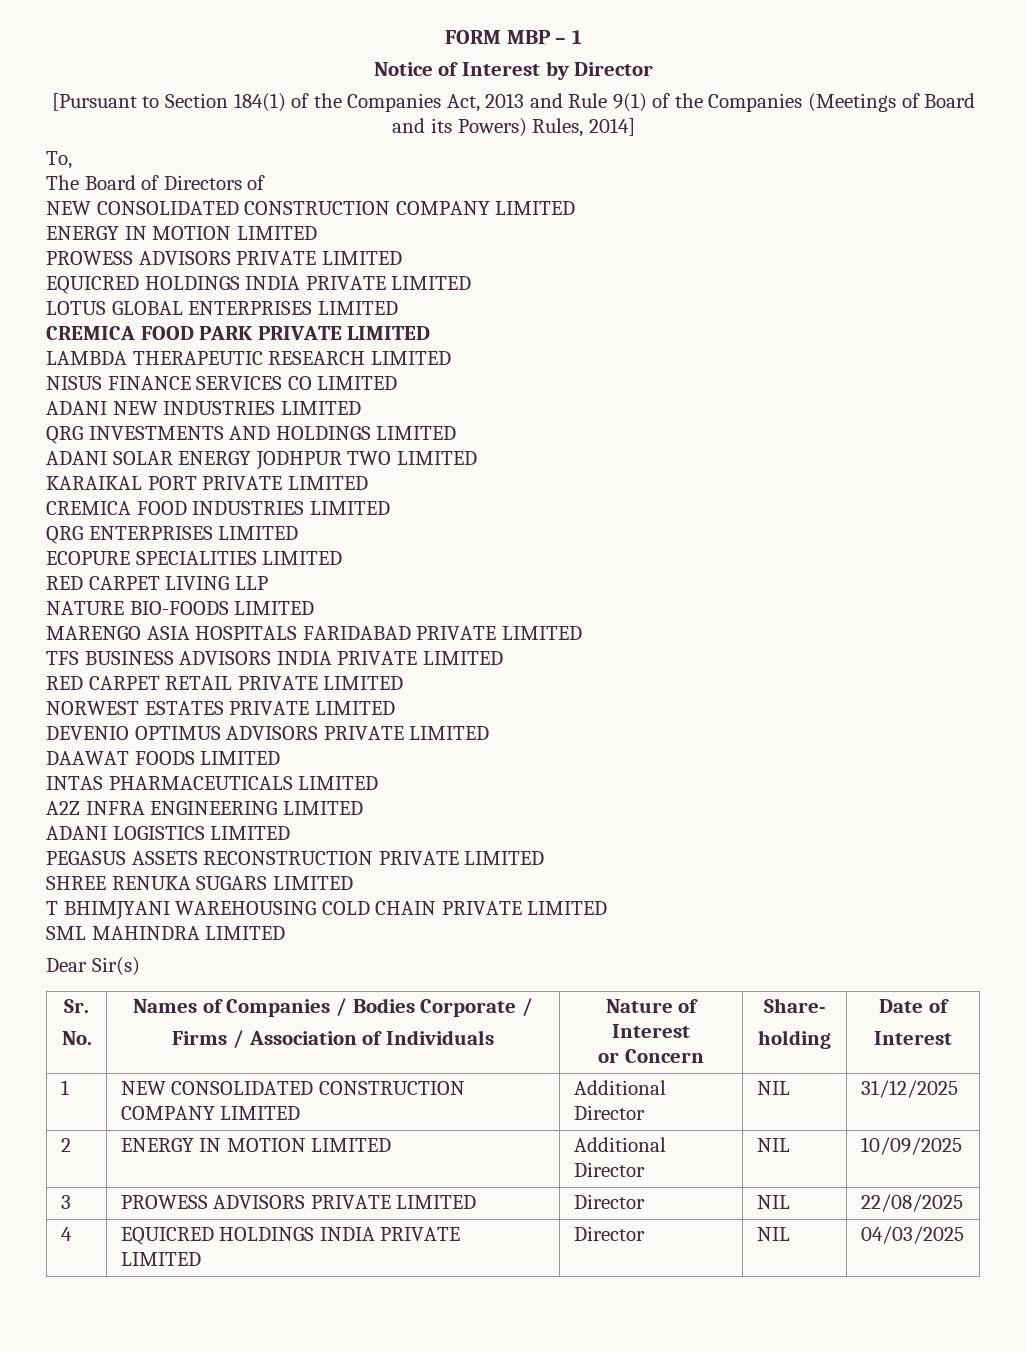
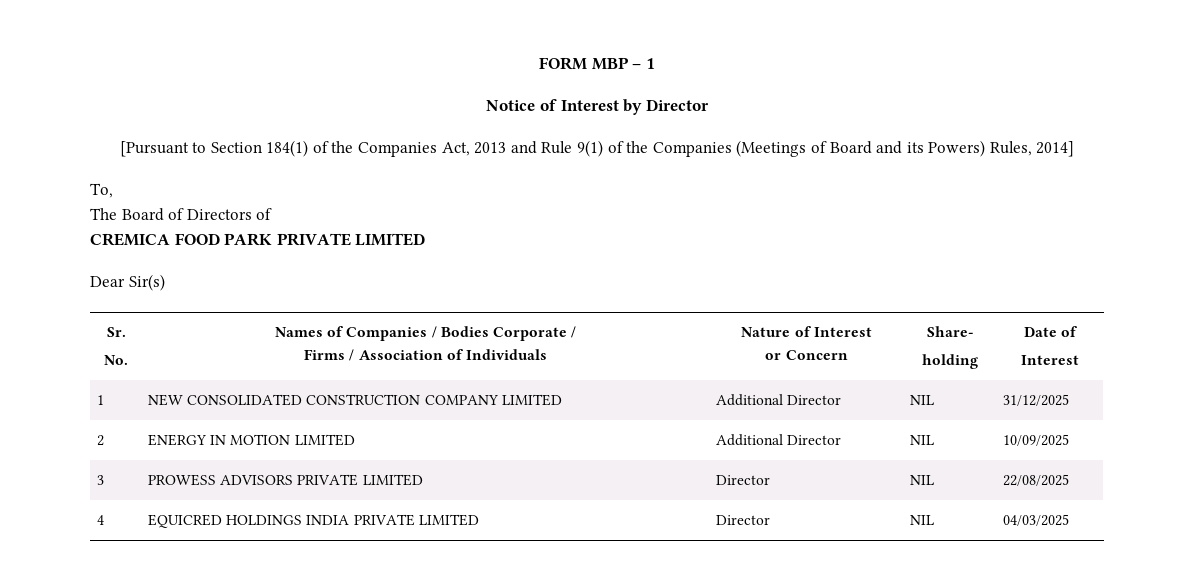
  The Board of Directors of
- NEW CONSOLIDATED CONSTRUCTION COMPANY LIMITED
- ENERGY IN MOTION LIMITED
- PROWESS ADVISORS PRIVATE LIMITED
- EQUICRED HOLDINGS INDIA PRIVATE LIMITED
- LOTUS GLOBAL ENTERPRISES LIMITED
- LAMBDA THERAPEUTIC RESEARCH LIMITED
- NISUS FINANCE SERVICES CO LIMITED
- ADANI NEW INDUSTRIES LIMITED
- QRG INVESTMENTS AND HOLDINGS LIMITED
- ADANI SOLAR ENERGY JODHPUR TWO LIMITED
- KARAIKAL PORT PRIVATE LIMITED
- CREMICA FOOD INDUSTRIES LIMITED
- QRG ENTERPRISES LIMITED
- ECOPURE SPECIALITIES LIMITED
- RED CARPET LIVING LLP
- NATURE BIO-FOODS LIMITED
- MARENGO ASIA HOSPITALS FARIDABAD PRIVATE LIMITED
- TFS BUSINESS ADVISORS INDIA PRIVATE LIMITED
- RED CARPET RETAIL PRIVATE LIMITED
- NORWEST ESTATES PRIVATE LIMITED
- DEVENIO OPTIMUS ADVISORS PRIVATE LIMITED
- DAAWAT FOODS LIMITED
- INTAS PHARMACEUTICALS LIMITED
- A2Z INFRA ENGINEERING LIMITED
- ADANI LOGISTICS LIMITED
- PEGASUS ASSETS RECONSTRUCTION PRIVATE LIMITED
- SHREE RENUKA SUGARS LIMITED
- T BHIMJYANI WAREHOUSING COLD CHAIN PRIVATE LIMITED
- SML MAHINDRA LIMITED

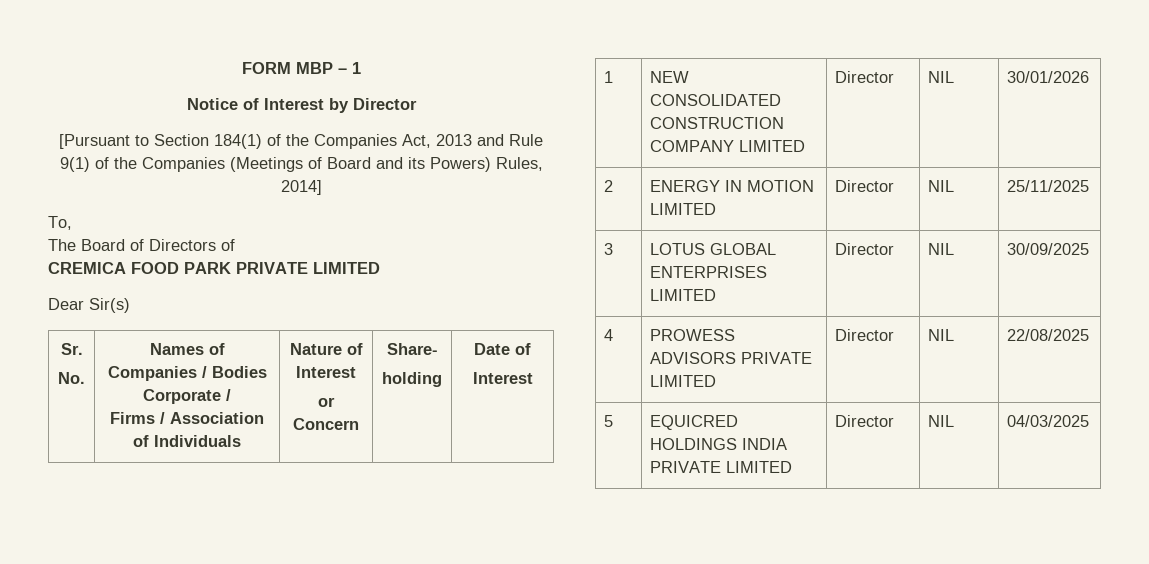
- 1 | NEW CONSOLIDATED CONSTRUCTION COMPANY LIMITED | Additional Director | NIL | 31/12/2025
+ 1 | NEW CONSOLIDATED CONSTRUCTION COMPANY LIMITED | Director | NIL | 30/01/2026
- 2 | ENERGY IN MOTION LIMITED | Additional Director | NIL | 10/09/2025
+ 2 | ENERGY IN MOTION LIMITED | Director | NIL | 25/11/2025
- 3 | PROWESS ADVISORS PRIVATE LIMITED | Director | NIL | 22/08/2025
+ 3 | LOTUS GLOBAL ENTERPRISES LIMITED | Director | NIL | 30/09/2025
+ 4 | PROWESS ADVISORS PRIVATE LIMITED | Director | NIL | 22/08/2025
- 4 | EQUICRED HOLDINGS INDIA PRIVATE LIMITED | Director | NIL | 04/03/2025
+ 5 | EQUICRED HOLDINGS INDIA PRIVATE LIMITED | Director | NIL | 04/03/2025

